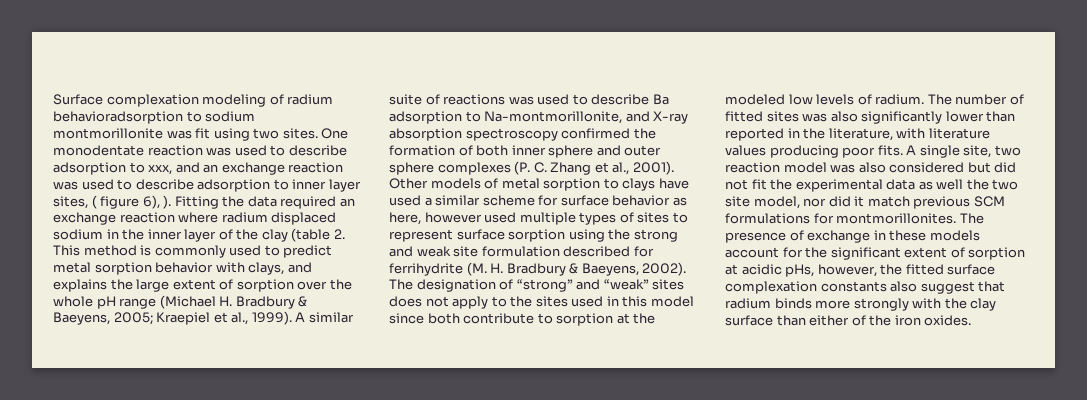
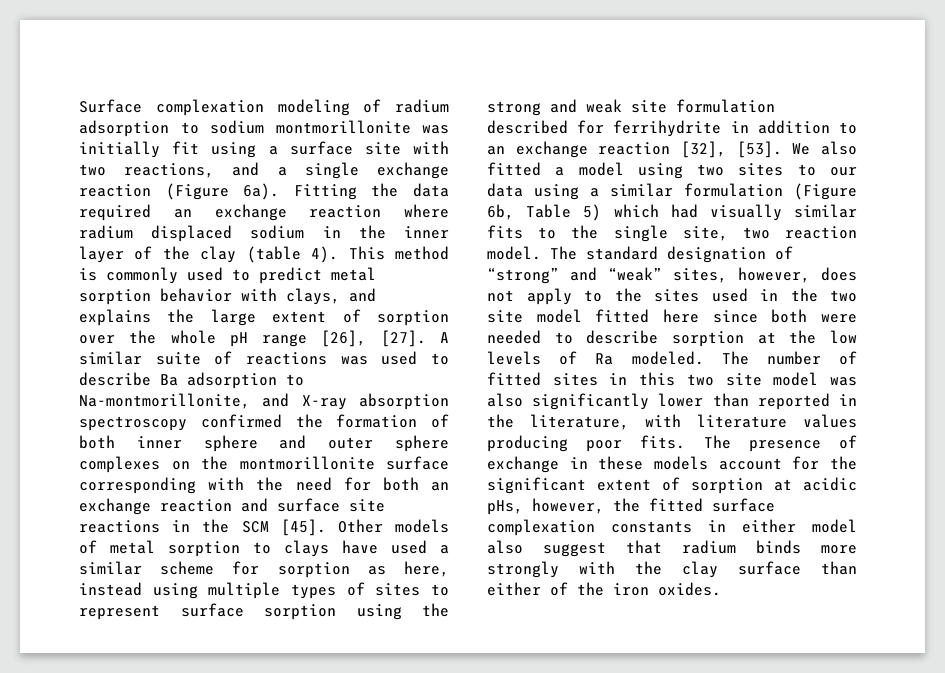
- Surface complexation modeling of radium behavioradsorption to sodium montmorillonite was fit using two sites. One monodentate reaction was used to describe adsorption to xxx, and an exchange reaction was used to describe adsorption to inner layer sites, ( figure 6), ).
+ Surface complexation modeling of radium adsorption to sodium montmorillonite was initially fit using a surface site with two reactions, and a single exchange reaction (Figure 6a).
- Fitting the data required an exchange reaction where radium displaced sodium in the inner layer of the clay (table 2. This method is commonly used to predict metal sorption behavior with clays, and explains the large extent of sorption over the whole pH range (Michael H. Bradbury & Baeyens, 2005; Kraepiel et al., 1999).
+ Fitting the data required an exchange reaction where radium displaced sodium in the inner layer of the clay (table 4). This method is commonly used to predict metal sorption behavior with clays, and explains the large extent of sorption over the whole pH range [26], [27].
- A similar suite of reactions was used to describe Ba adsorption to Na-montmorillonite, and X-ray absorption spectroscopy confirmed the formation of both inner sphere and outer sphere complexes (P. C. Zhang et al., 2001).
+ A similar suite of reactions was used to describe Ba adsorption to Na-montmorillonite, and X-ray absorption spectroscopy confirmed the formation of both inner sphere and outer sphere complexes on the montmorillonite surface corresponding with the need for both an exchange reaction and surface site reactions in the SCM [45].
- Other models of metal sorption to clays have used a similar scheme for surface behavior as here, however used multiple types of sites to represent surface sorption using the strong and weak site formulation described for ferrihydrite (M. H. Bradbury & Baeyens, 2002). The designation of “strong” and “weak” sites does not apply to the sites used in this model since both contribute to sorption at the modeled low levels of radium.
+ Other models of metal sorption to clays have used a similar scheme for sorption as here, instead using multiple types of sites to represent surface sorption using the strong and weak site formulation described for ferrihydrite in addition to an exchange reaction [32], [53]. We also fitted a model using two sites to our data using a similar formulation (Figure 6b, Table 5) which had visually similar fits to the single site, two reaction model. The standard designation of “strong” and “weak” sites, however, does not apply to the sites used in the two site model fitted here since both were needed to describe sorption at the low levels of Ra modeled.
- The number of fitted sites was also significantly lower than reported in the literature, with literature values producing poor fits.
+ The number of fitted sites in this two site model was also significantly lower than reported in the literature, with literature values producing poor fits.
- A single site, two reaction model was also considered but did not fit the experimental data as well the two site model, nor did it match previous SCM formulations for montmorillonites.
- The presence of exchange in these models account for the significant extent of sorption at acidic pHs, however, the fitted surface complexation constants also suggest that radium binds more strongly with the clay surface than either of the iron oxides.
+ The presence of exchange in these models account for the significant extent of sorption at acidic pHs, however, the fitted surface complexation constants in either model also suggest that radium binds more strongly with the clay surface than either of the iron oxides.

